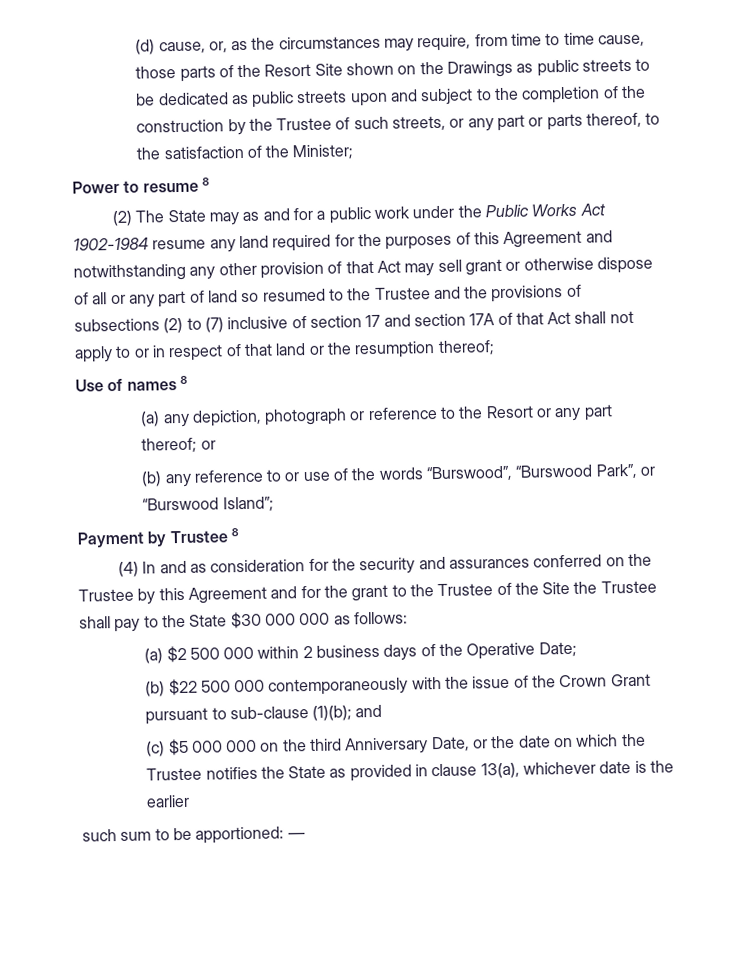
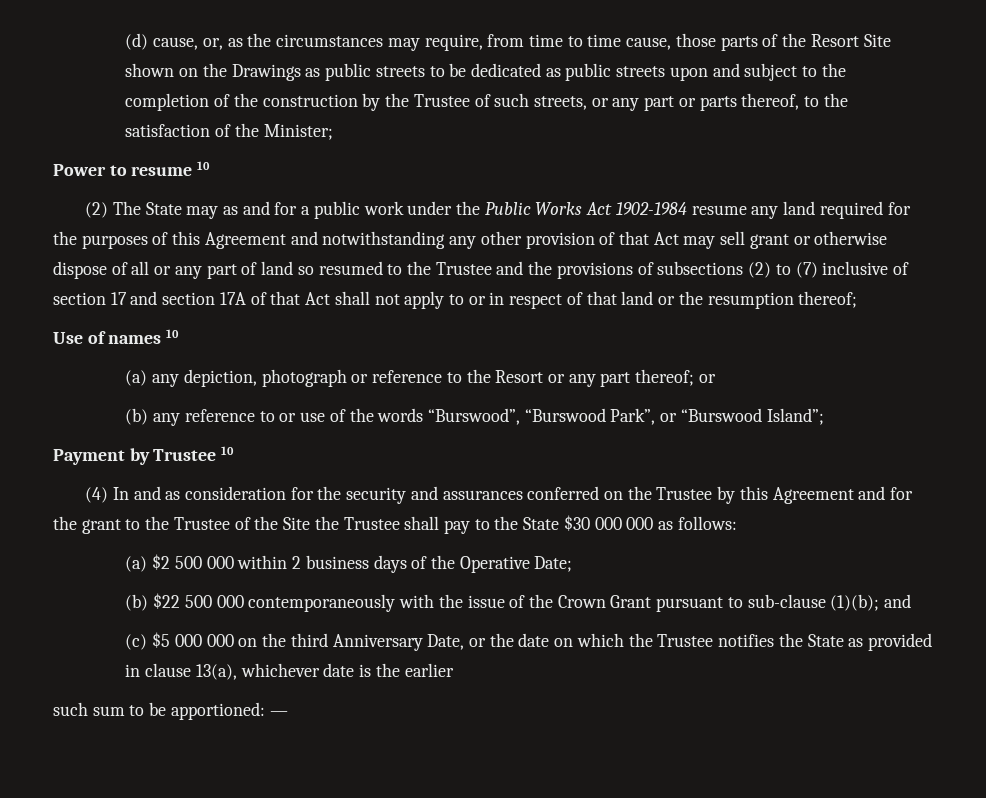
- Power to resume 8
+ Power to resume 10
- Use of names 8
+ Use of names 10
- Payment by Trustee 8
+ Payment by Trustee 10

